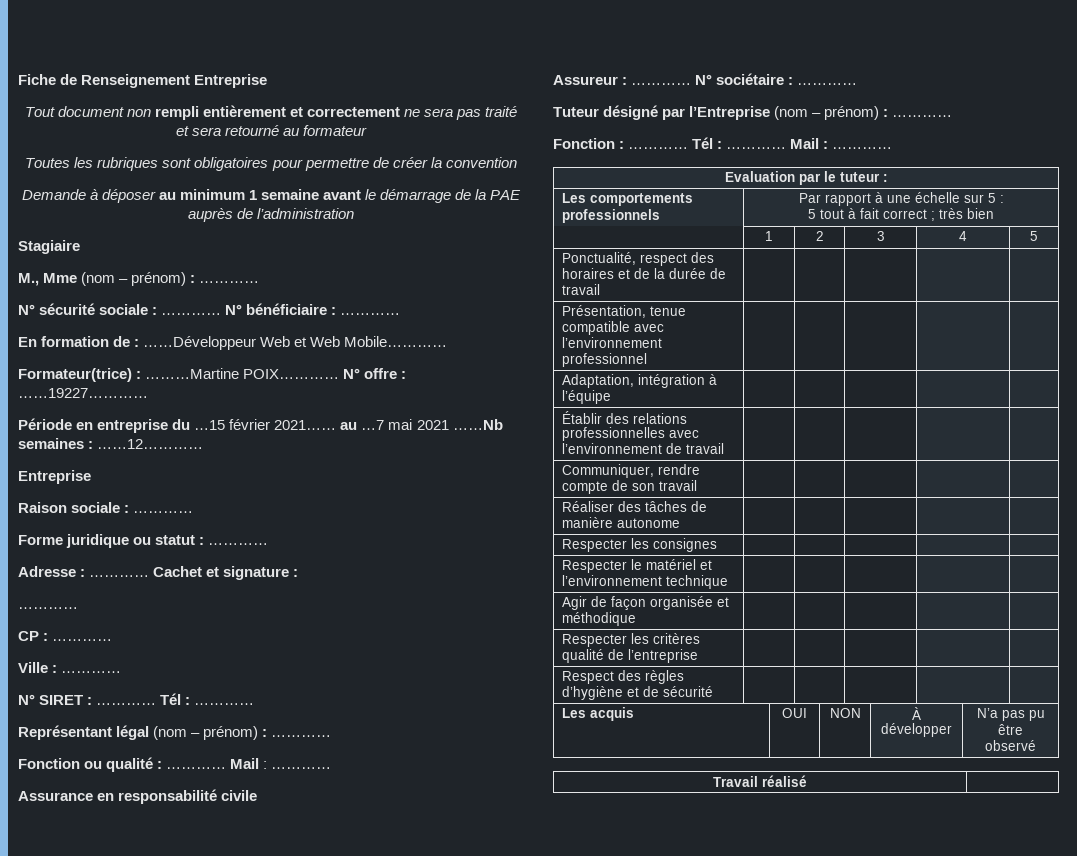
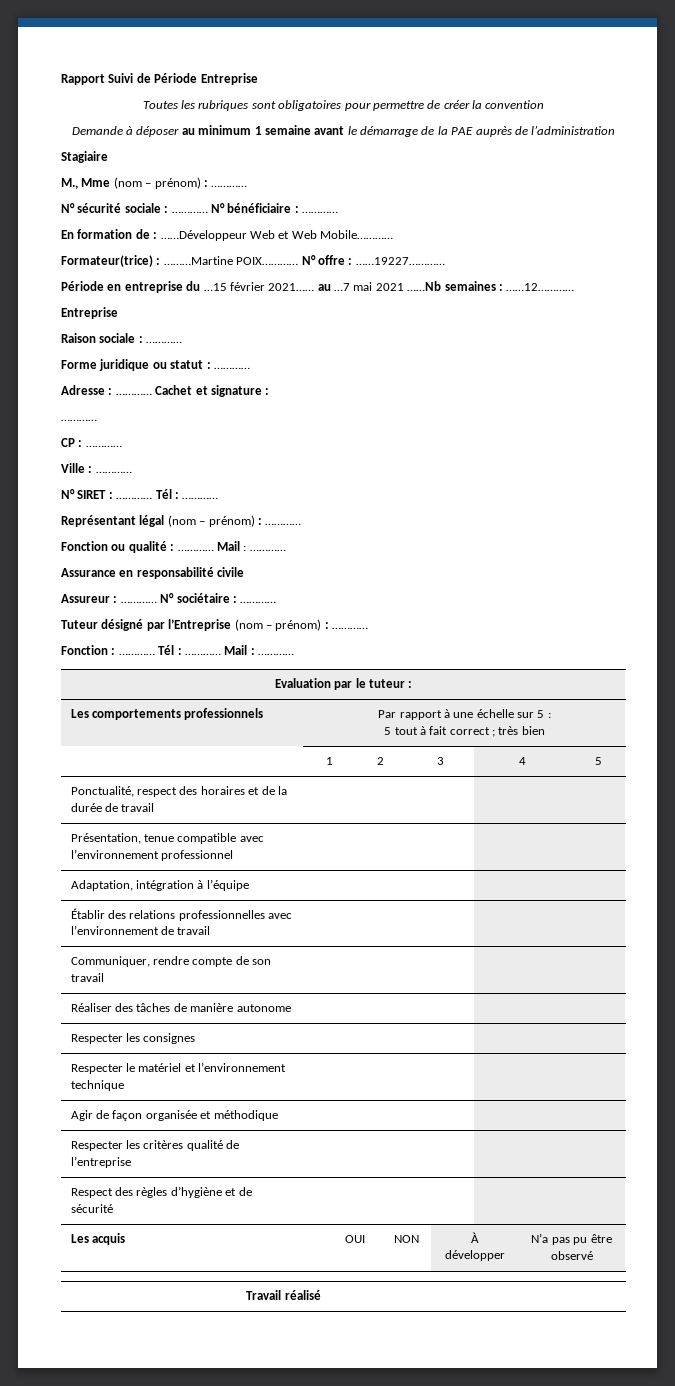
- Fiche de Renseignement Entreprise
- Tout document non rempli entièrement et correctement ne sera pas traité et sera retourné au formateur
+ Rapport Suivi de Période Entreprise

